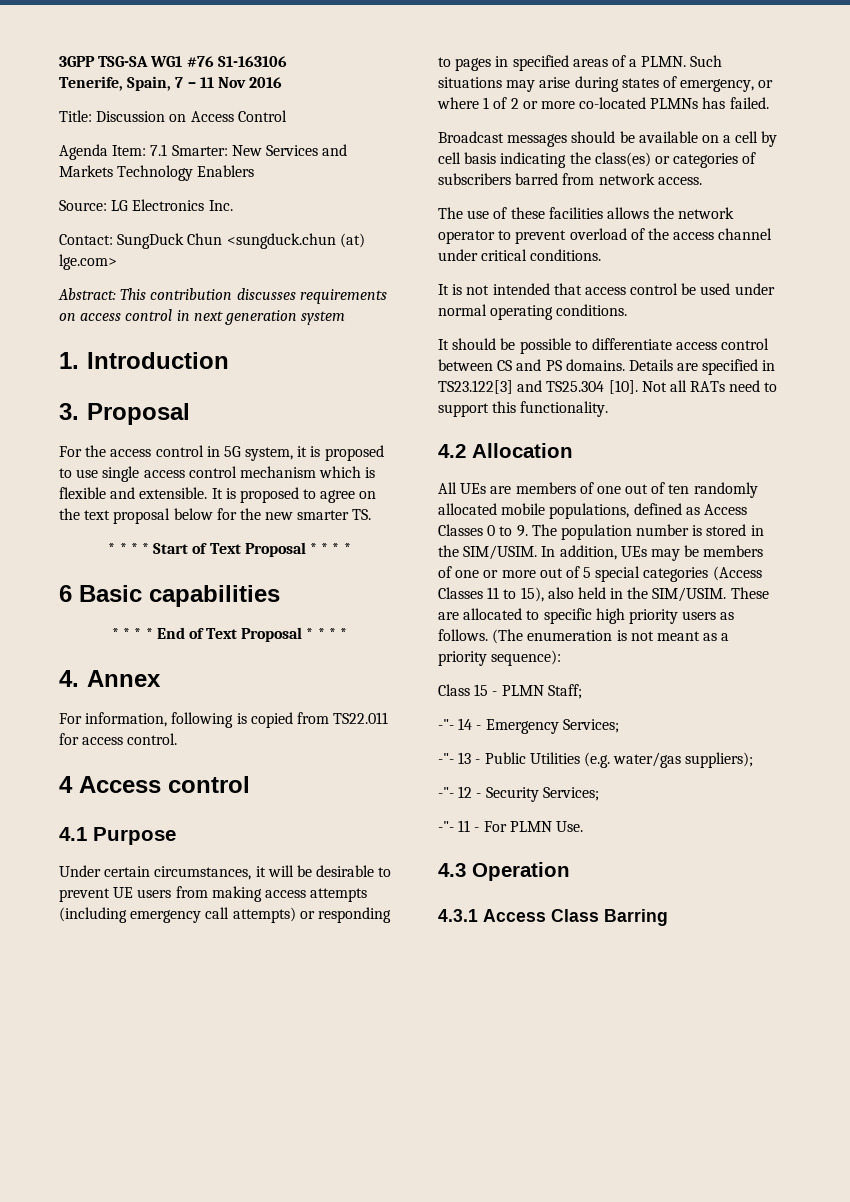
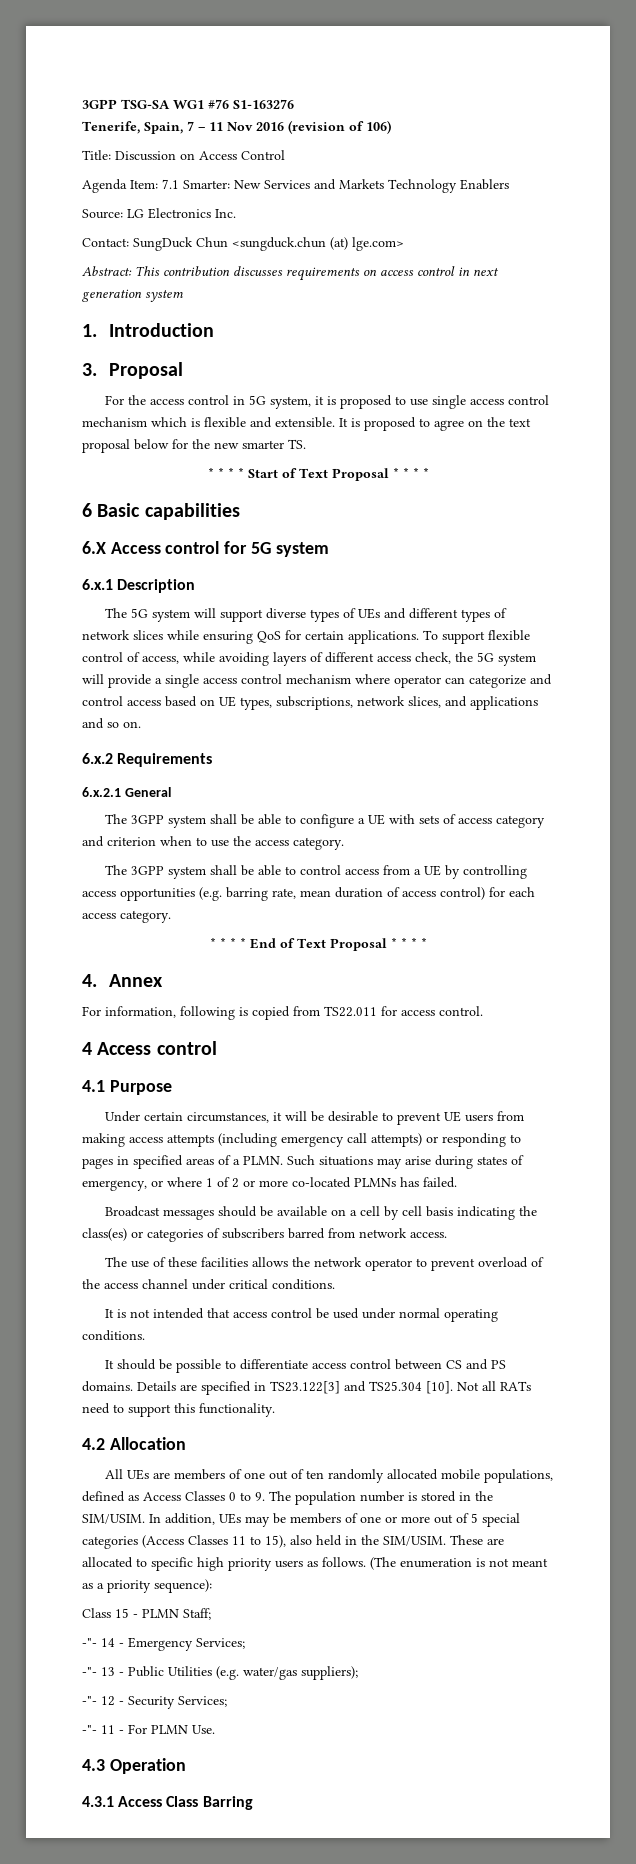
- 3GPP TSG-SA WG1 #76 S1-163106
+ 3GPP TSG-SA WG1 #76 S1-163276
- Tenerife, Spain, 7 – 11 Nov 2016
+ Tenerife, Spain, 7 – 11 Nov 2016 (revision of 106)
+ 6.X Access control for 5G system
+ 6.x.1 Description
+ The 5G system will support diverse types of UEs and different types of network slices while ensuring QoS for certain applications. To support flexible control of access, while avoiding layers of different access check, the 5G system will provide a single access control mechanism where operator can categorize and control access based on UE types, subscriptions, network slices, and applications and so on.
+ 6.x.2 Requirements
+ 6.x.2.1 General
+ The 3GPP system shall be able to configure a UE with sets of access category and criterion when to use the access category.
+ The 3GPP system shall be able to control access from a UE by controlling access opportunities (e.g. barring rate, mean duration of access control) for each access category.

